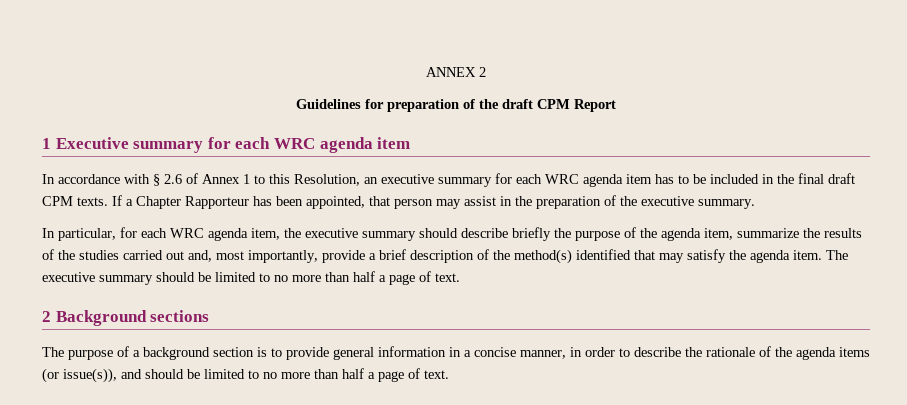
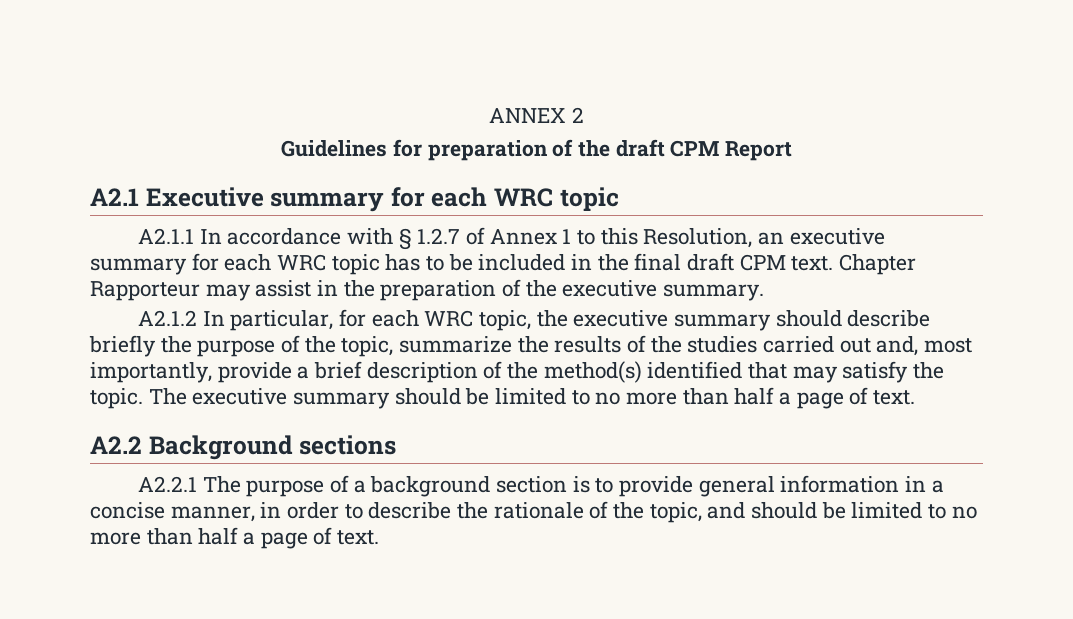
- 1 Executive summary for each WRC agenda item
- In accordance with § 2.6 of Annex 1 to this Resolution, an executive summary for each WRC agenda item has to be included in the final draft CPM texts. If a Chapter Rapporteur has been appointed, that person may assist in the preparation of the executive summary.
+ A2.1 Executive summary for each WRC topic
+ A2.1.1 In accordance with § 1.2.7 of Annex 1 to this Resolution, an executive summary for each WRC topic has to be included in the final draft CPM text. Chapter Rapporteur may assist in the preparation of the executive summary.
- In particular, for each WRC agenda item, the executive summary should describe briefly the purpose of the agenda item, summarize the results of the studies carried out and, most importantly, provide a brief description of the method(s) identified that may satisfy the agenda item.
+ A2.1.2 In particular, for each WRC topic, the executive summary should describe briefly the purpose of the topic, summarize the results of the studies carried out and, most importantly, provide a brief description of the method(s) identified that may satisfy the topic.
- 2 Background sections
+ A2.2 Background sections
- The purpose of a background section is to provide general information in a concise manner, in order to describe the rationale of the agenda items (or issue(s)), and should be limited to no more than half a page of text.
+ A2.2.1 The purpose of a background section is to provide general information in a concise manner, in order to describe the rationale of the topic, and should be limited to no more than half a page of text.

